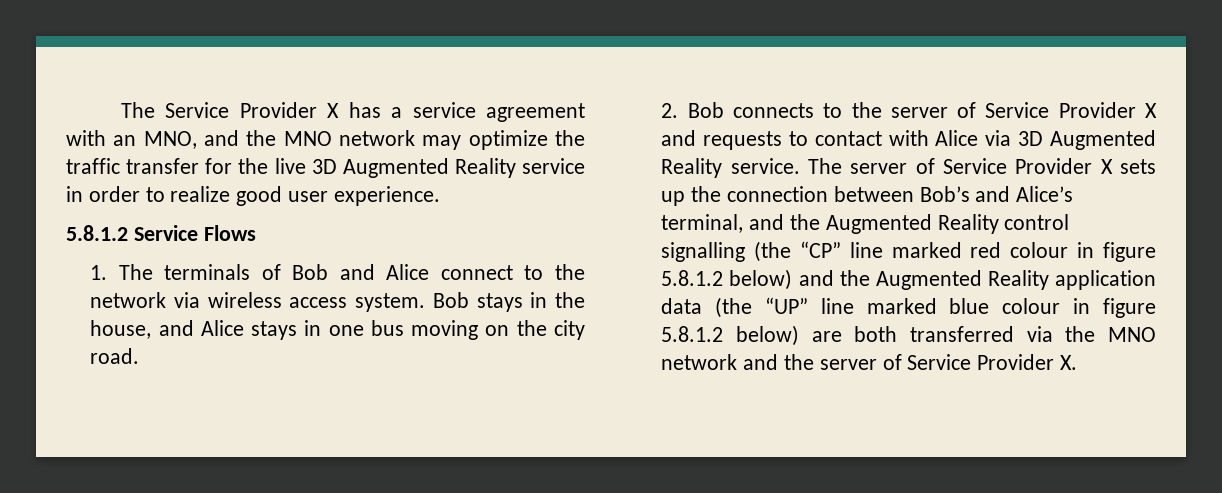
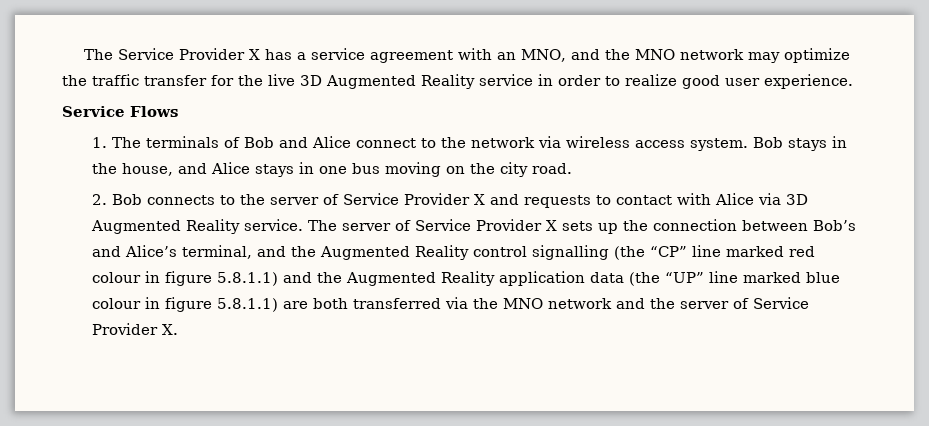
- 5.8.1.2 Service Flows
+ Service Flows
- The server of Service Provider X sets up the connection between Bob’s and Alice’s terminal, and the Augmented Reality control signalling (the “CP” line marked red colour in figure 5.8.1.2 below) and the Augmented Reality application data (the “UP” line marked blue colour in figure 5.8.1.2 below) are both transferred via the MNO network and the server of Service Provider X.
+ The server of Service Provider X sets up the connection between Bob’s and Alice’s terminal, and the Augmented Reality control signalling (the “CP” line marked red colour in figure 5.8.1.1) and the Augmented Reality application data (the “UP” line marked blue colour in figure 5.8.1.1) are both transferred via the MNO network and the server of Service Provider X.

